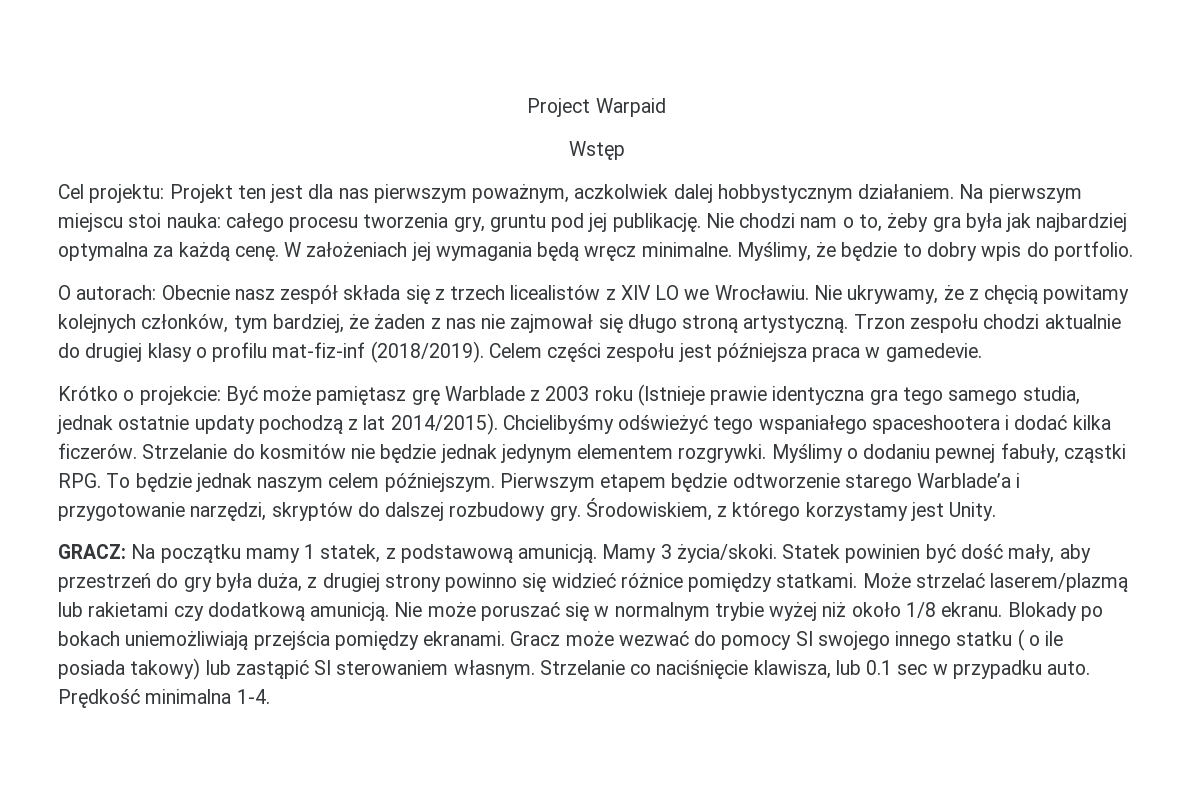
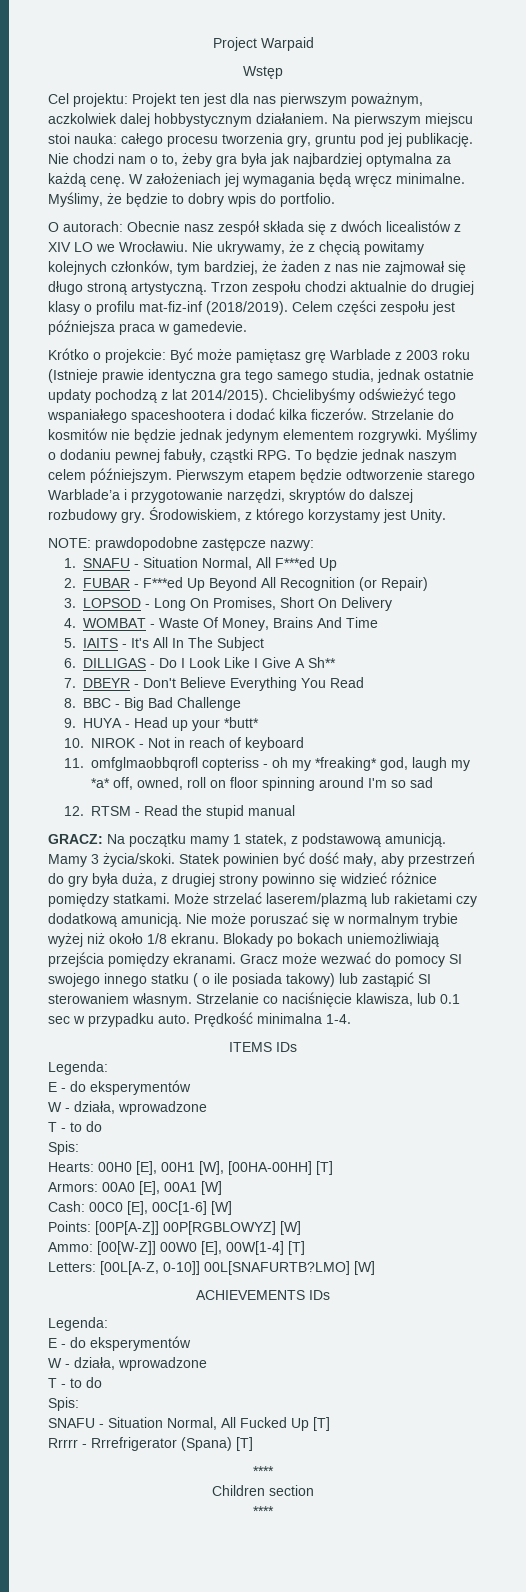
- O autorach: Obecnie nasz zespół składa się z trzech licealistów z XIV LO we Wrocławiu.
+ O autorach: Obecnie nasz zespół składa się z dwóch licealistów z XIV LO we Wrocławiu.
+ NOTE: prawdopodobne zastępcze nazwy:
+ 1. SNAFU - Situation Normal, All F***ed Up
+ 2. FUBAR - F***ed Up Beyond All Recognition (or Repair)
+ 3. LOPSOD - Long On Promises, Short On Delivery
+ 4. WOMBAT - Waste Of Money, Brains And Time
+ 5. IAITS - It's All In The Subject
+ 6. DILLIGAS - Do I Look Like I Give A Sh**
+ 7. DBEYR - Don't Believe Everything You Read
+ 8. BBC - Big Bad Challenge
+ 9. HUYA - Head up your *butt*
+ 10. NIROK - Not in reach of keyboard
+ 11. omfglmaobbqrofl copteriss - oh my *freaking* god, laugh my *a* off, owned, roll on floor spinning around I'm so sad
+ 12. RTSM - Read the stupid manual
+ ITEMS IDs
+ Legenda:
+ E - do eksperymentów
+ W - działa, wprowadzone
+ T - to do
+ Spis:
+ Hearts: 00H0 [E], 00H1 [W], [00HA-00HH] [T]
+ Armors: 00A0 [E], 00A1 [W]
+ Cash: 00C0 [E], 00C[1-6] [W]
+ Points: [00P[A-Z]] 00P[RGBLOWYZ] [W]
+ Ammo: [00[W-Z]] 00W0 [E], 00W[1-4] [T]
+ Letters: [00L[A-Z, 0-10]] 00L[SNAFURTB?LMO] [W]
+ ACHIEVEMENTS IDs
+ Legenda:
+ E - do eksperymentów
+ W - działa, wprowadzone
+ T - to do
+ Spis:
+ SNAFU - Situation Normal, All Fucked Up [T]
+ Rrrrr - Rrrefrigerator (Spana) [T]
+ ****
+ Children section
+ ****

